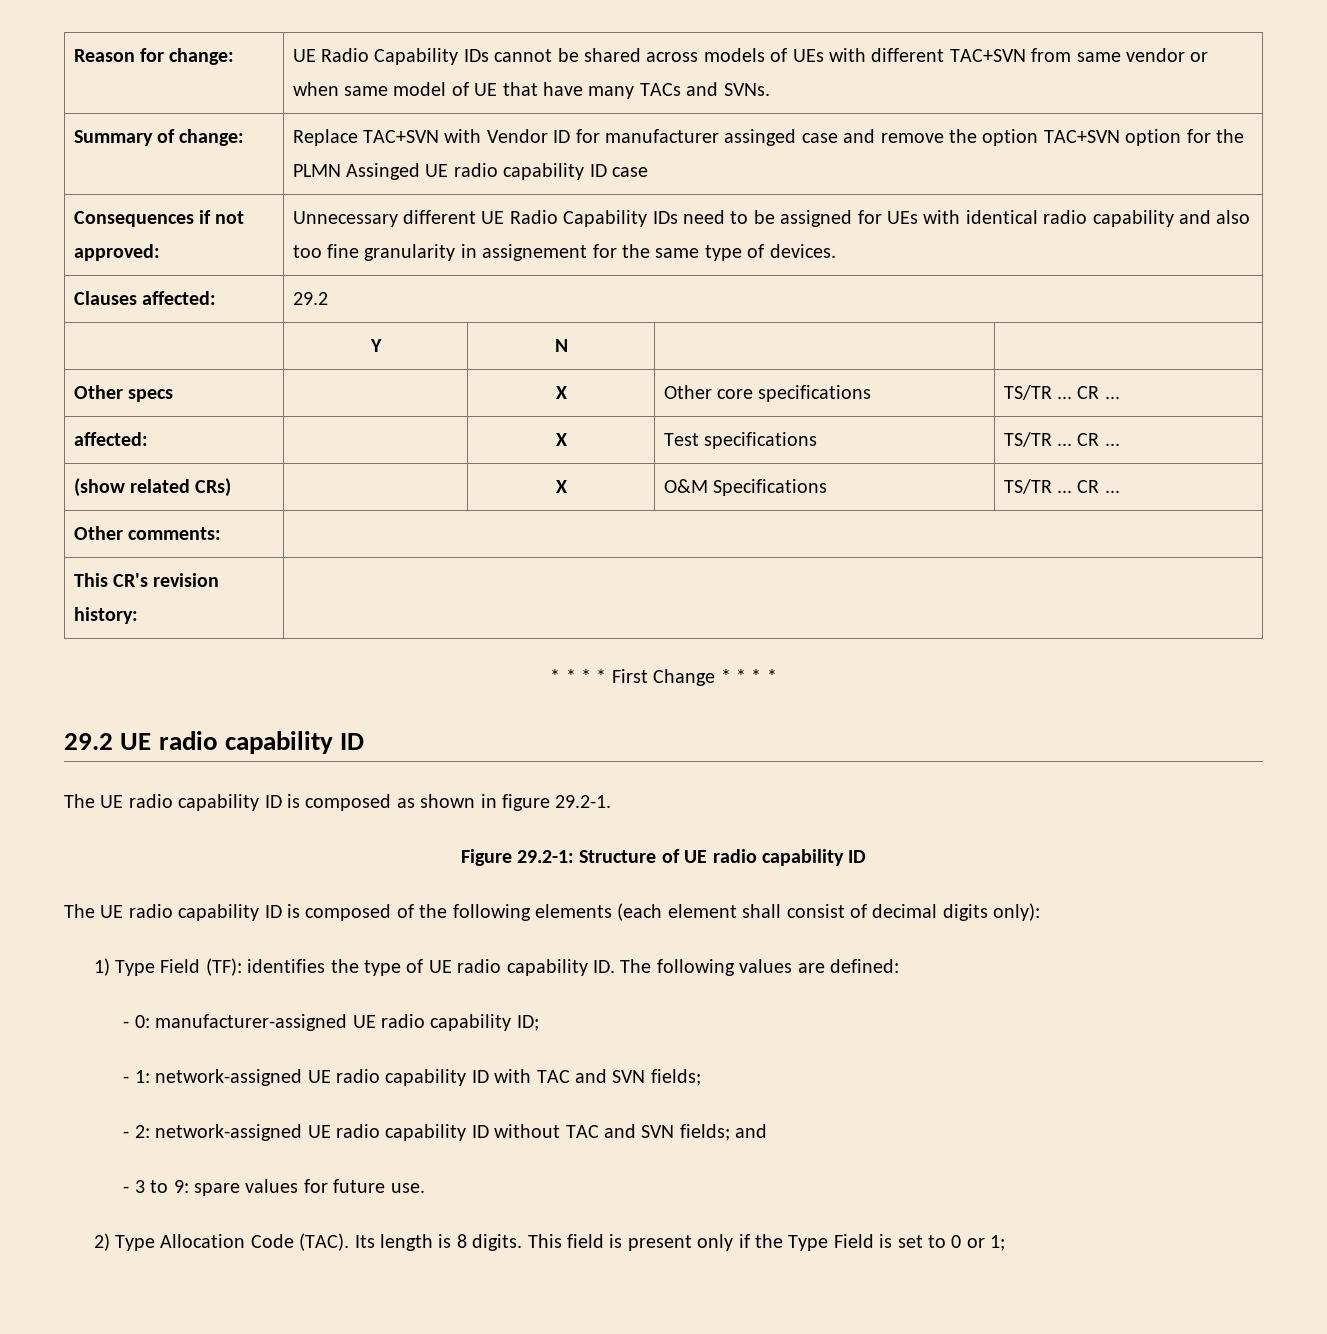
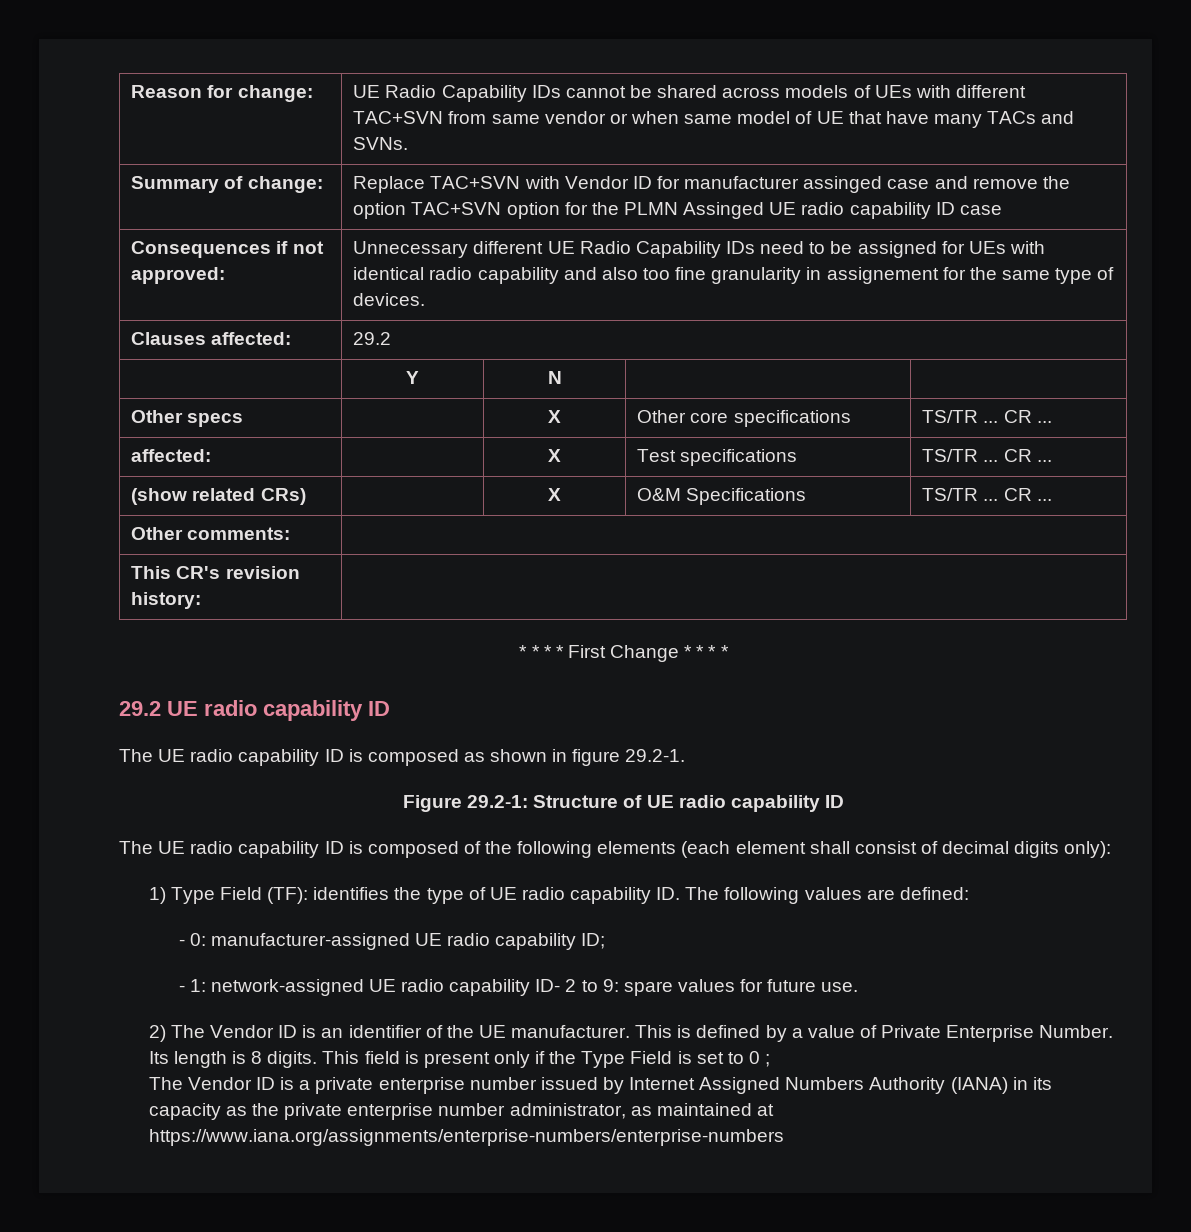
- - 1: network-assigned UE radio capability ID with TAC and SVN fields;
- - 2: network-assigned UE radio capability ID without TAC and SVN fields; and
- - 3 to 9: spare values for future use.
+ - 1: network-assigned UE radio capability ID- 2 to 9: spare values for future use.
- 2) Type Allocation Code (TAC).
+ 2) The Vendor ID is an identifier of the UE manufacturer. This is defined by a value of Private Enterprise Number.
- This field is present only if the Type Field is set to 0 or 1;
+ This field is present only if the Type Field is set to 0 ;
+ The Vendor ID is a private enterprise number issued by Internet Assigned Numbers Authority (IANA) in its capacity as the private enterprise number administrator, as maintained at https://www.iana.org/assignments/enterprise-numbers/enterprise-numbers

